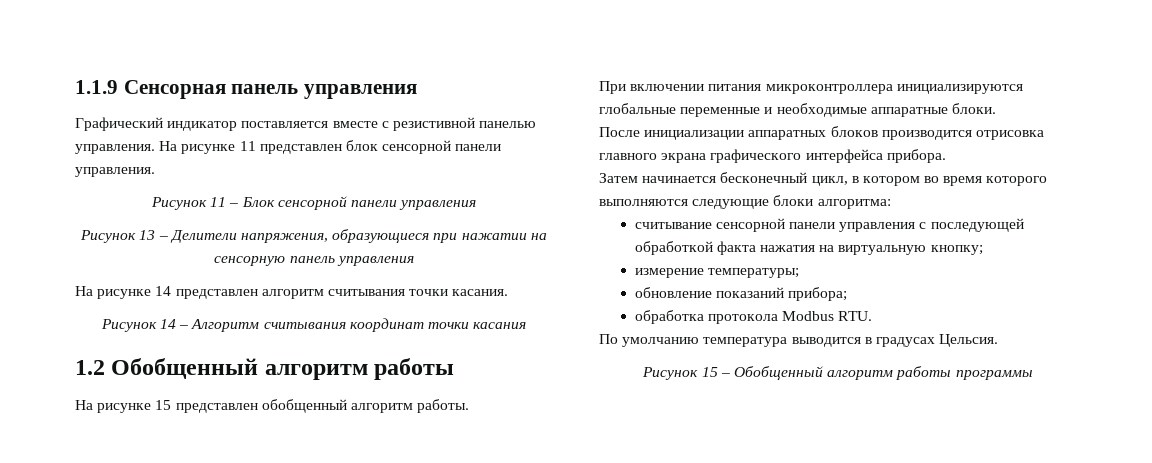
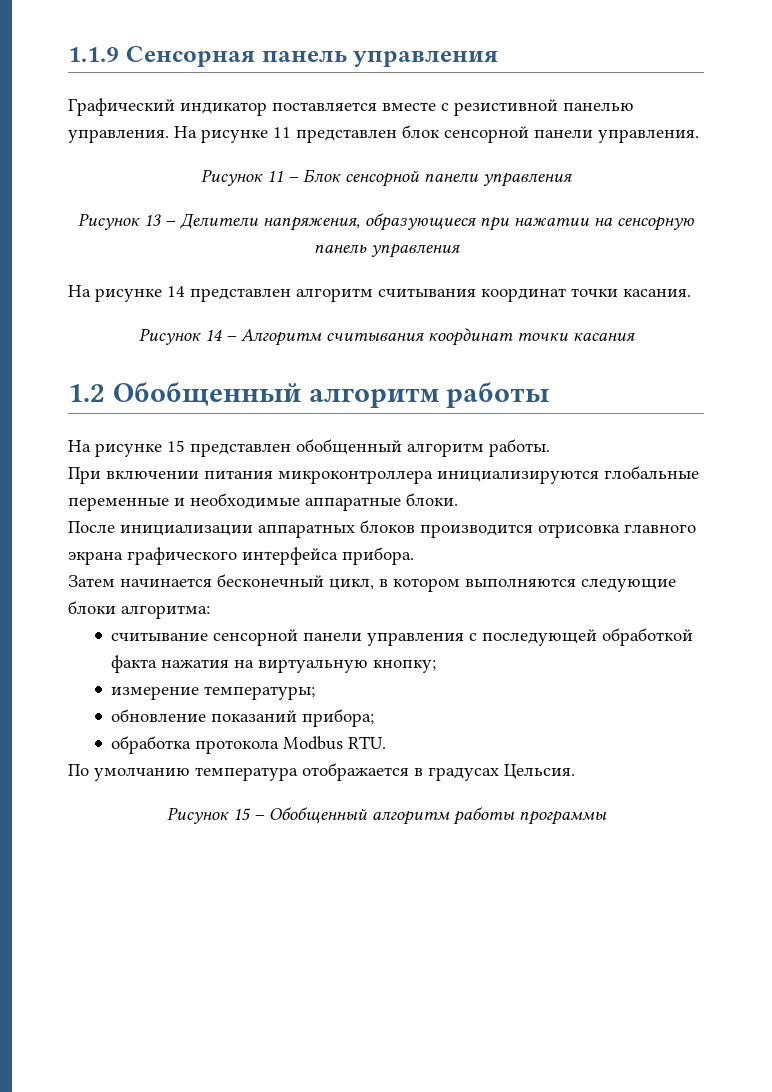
- На рисунке 14 представлен алгоритм считывания точки касания.
+ На рисунке 14 представлен алгоритм считывания координат точки касания.
- Затем начинается бесконечный цикл, в котором во время которого выполняются следующие блоки алгоритма:
+ Затем начинается бесконечный цикл, в котором выполняются следующие блоки алгоритма:
- По умолчанию температура выводится в градусах Цельсия.
+ По умолчанию температура отображается в градусах Цельсия.

